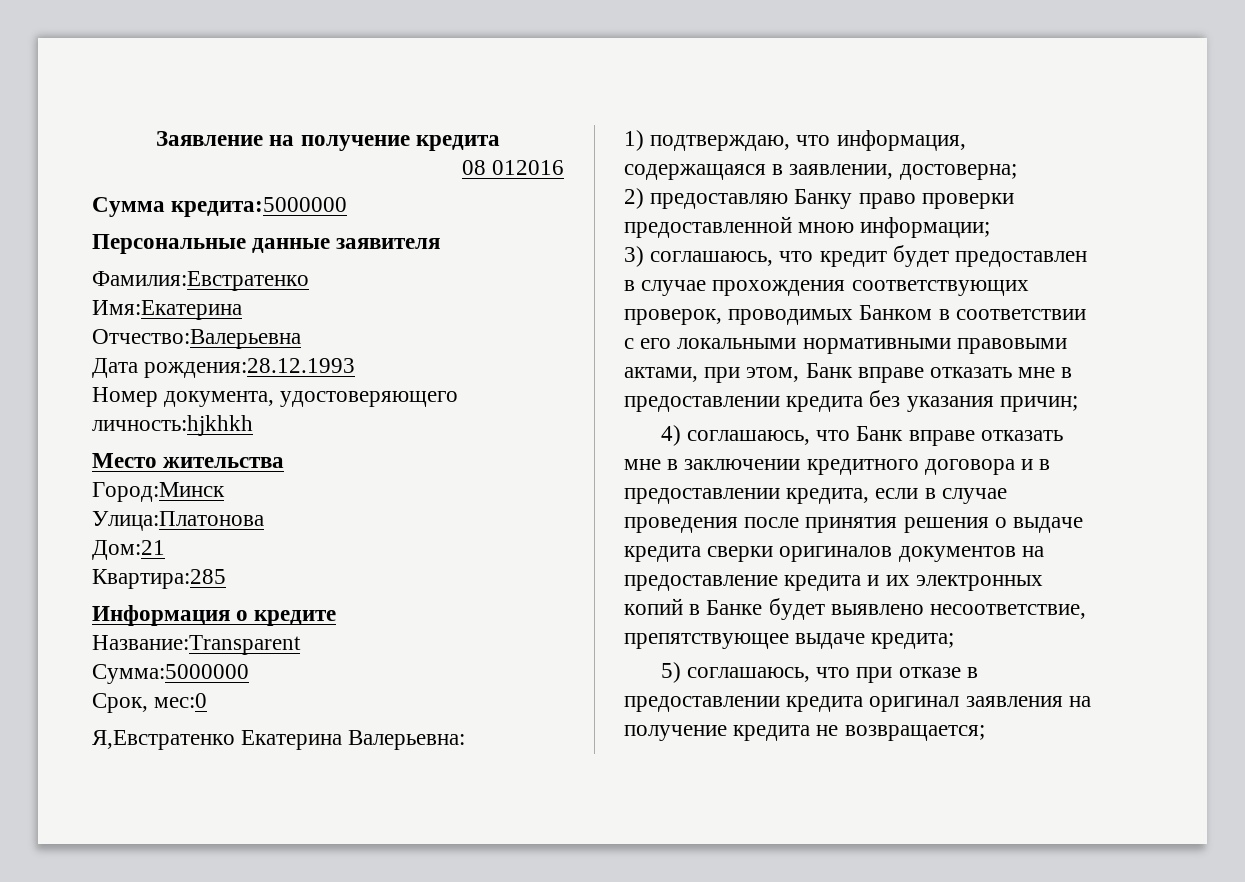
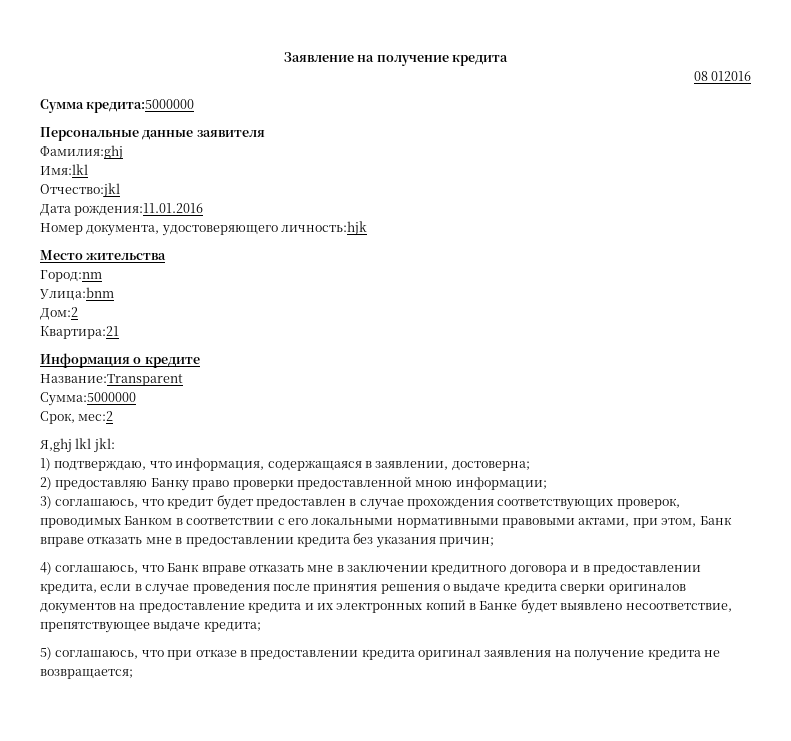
- Фамилия:Евстратенко
- Имя:Екатерина
- Отчество:Валерьевна
+ Фамилия:ghj
+ Имя:lkl
+ Отчество:jkl
- Дата рождения:28.12.1993
+ Дата рождения:11.01.2016
- Номер документа, удостоверяющего личность:hjkhkh
+ Номер документа, удостоверяющего личность:hjk
- Город:Минск
- Улица:Платонова
- Дом:21
- Квартира:285
+ Город:nm
+ Улица:bnm
+ Дом:2
+ Квартира:21
- Срок, мес:0
- Я,Евстратенко Екатерина Валерьевна:
+ Срок, мес:2
+ Я,ghj lkl jkl:

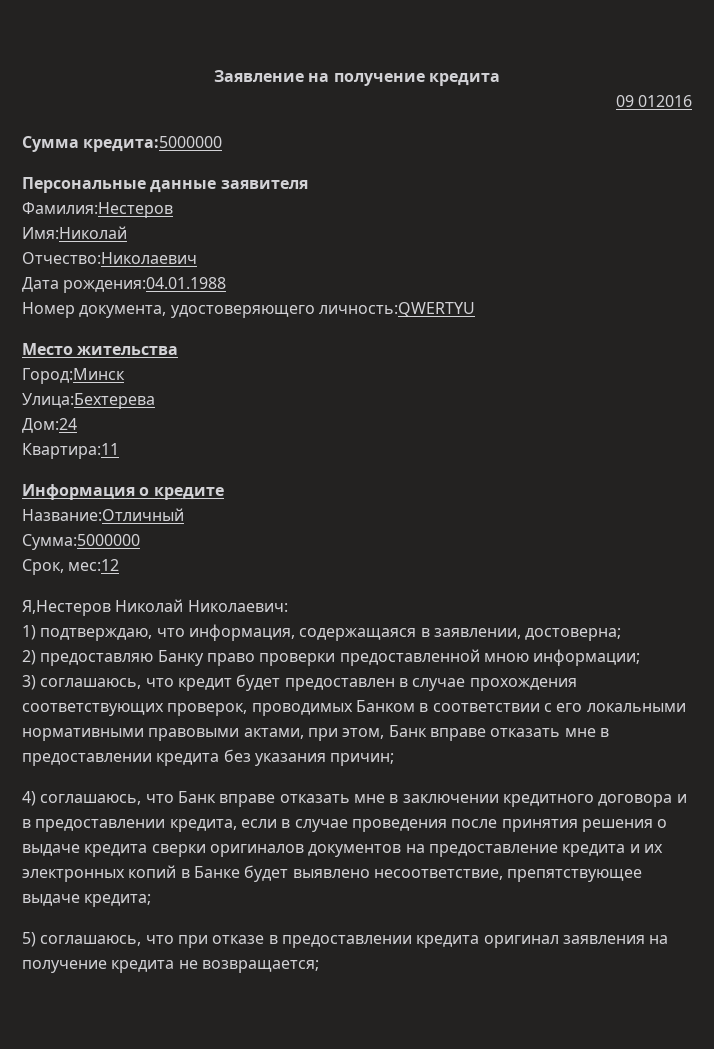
- 08 012016
+ 09 012016
- Фамилия:ghj
- Имя:lkl
- Отчество:jkl
+ Фамилия:Нестеров
+ Имя:Николай
+ Отчество:Николаевич
- Дата рождения:11.01.2016
+ Дата рождения:04.01.1988
- Номер документа, удостоверяющего личность:hjk
+ Номер документа, удостоверяющего личность:QWERTYU
- Город:nm
- Улица:bnm
- Дом:2
- Квартира:21
+ Город:Минск
+ Улица:Бехтерева
+ Дом:24
+ Квартира:11
- Название:Transparent
+ Название:Отличный
- Срок, мес:2
- Я,ghj lkl jkl:
+ Срок, мес:12
+ Я,Нестеров Николай Николаевич:

